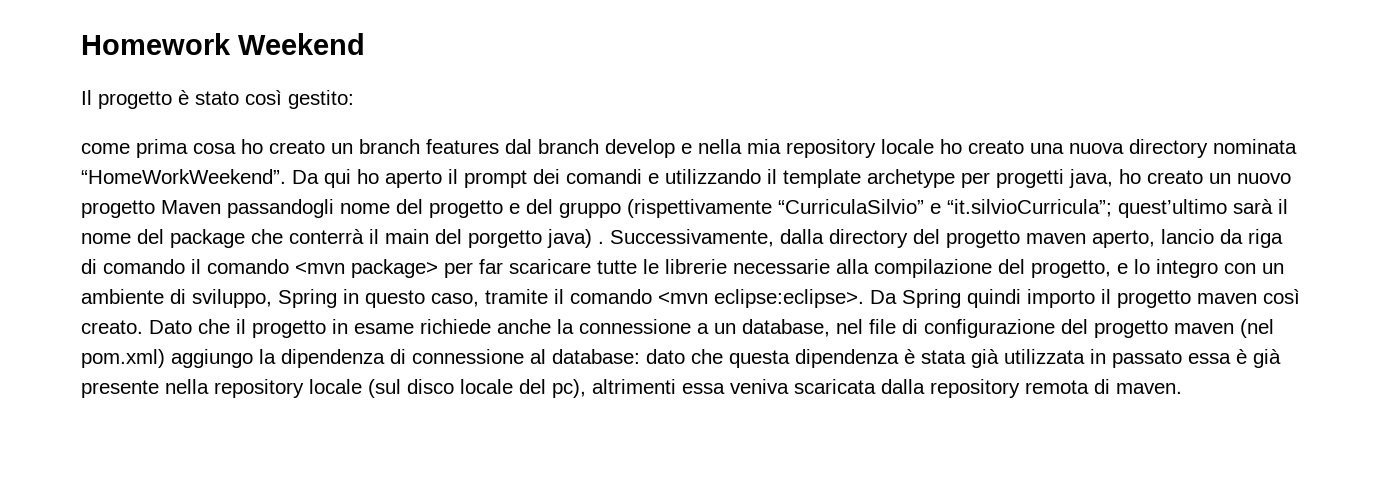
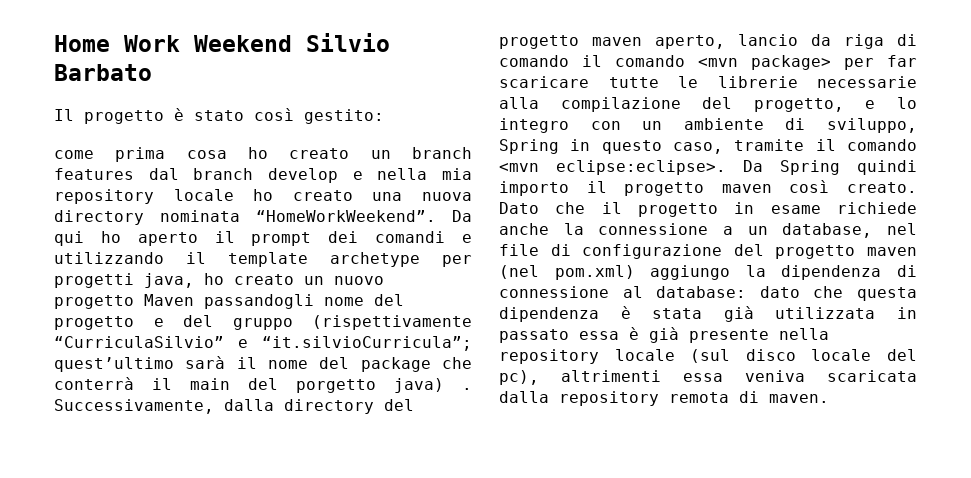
- Homework Weekend
+ Home Work Weekend Silvio Barbato

